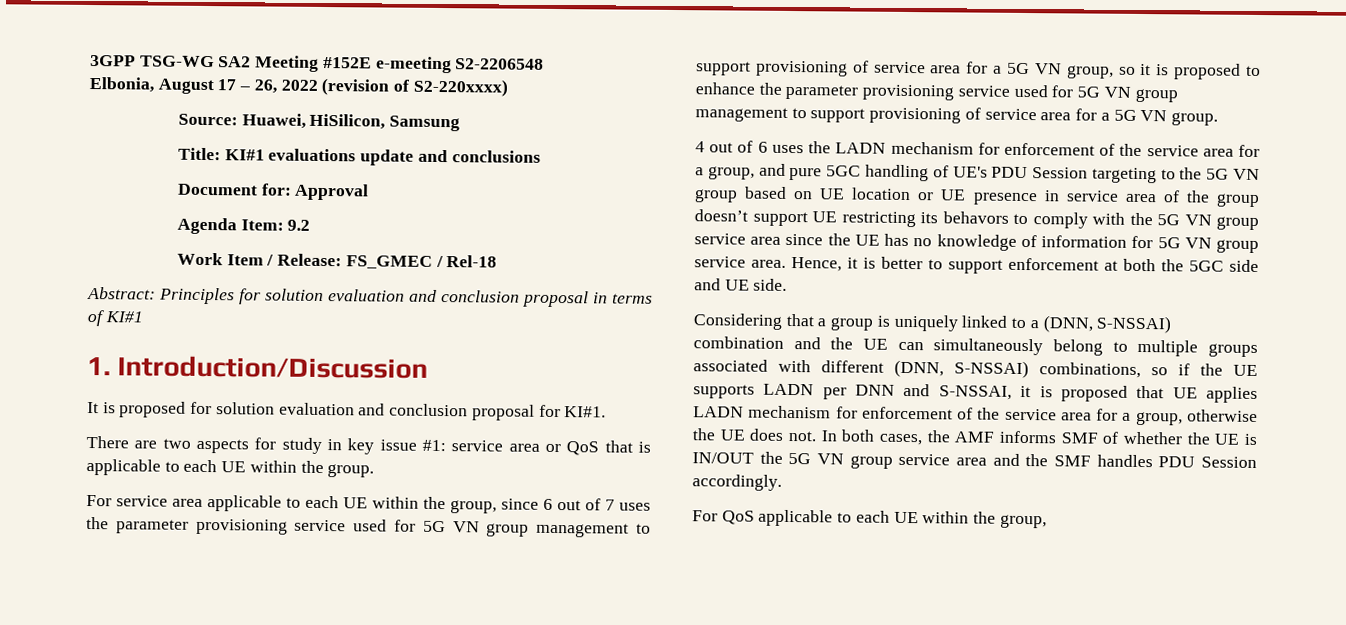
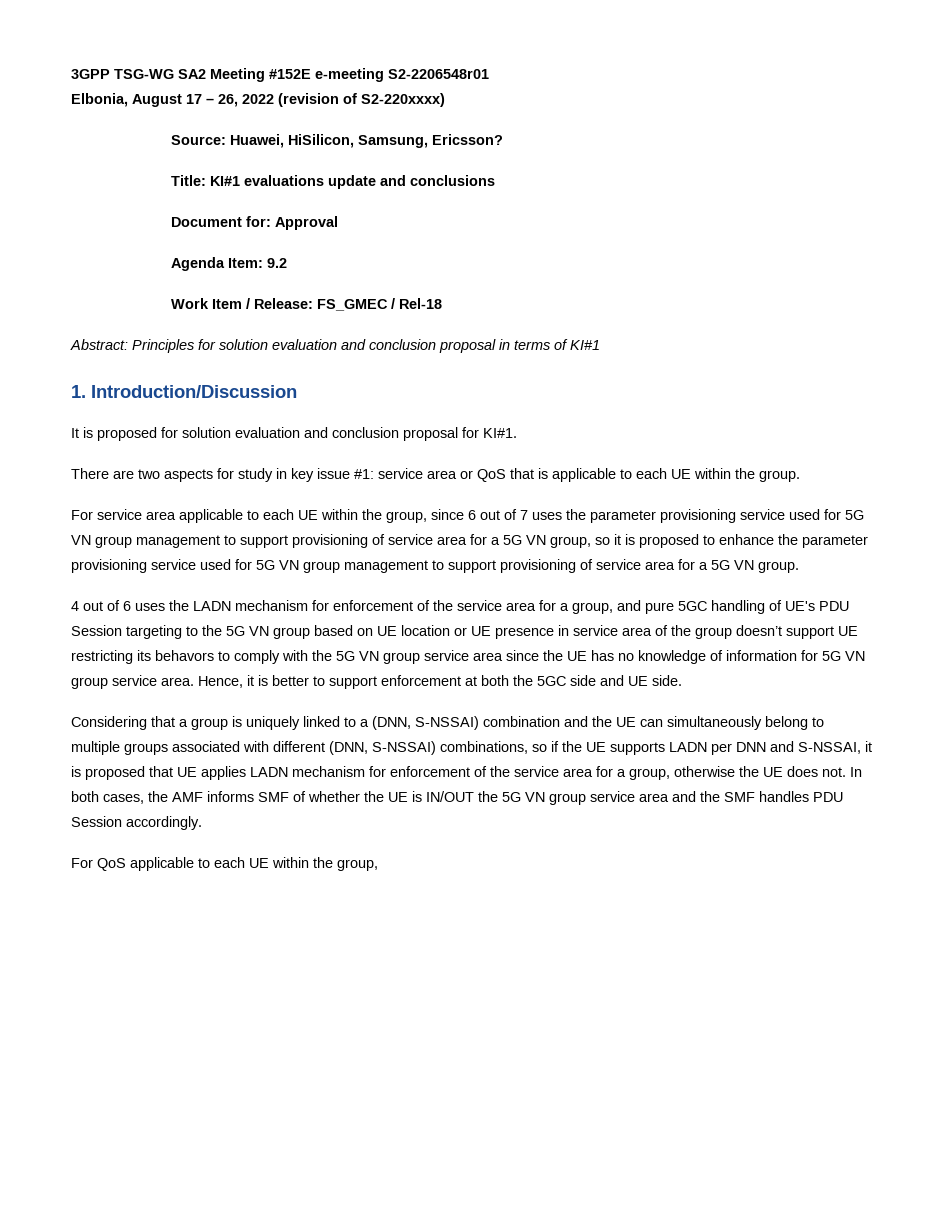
- 3GPP TSG-WG SA2 Meeting #152E e-meeting S2-2206548
+ 3GPP TSG-WG SA2 Meeting #152E e-meeting S2-2206548r01
- Source: Huawei, HiSilicon, Samsung
+ Source: Huawei, HiSilicon, Samsung, Ericsson?

